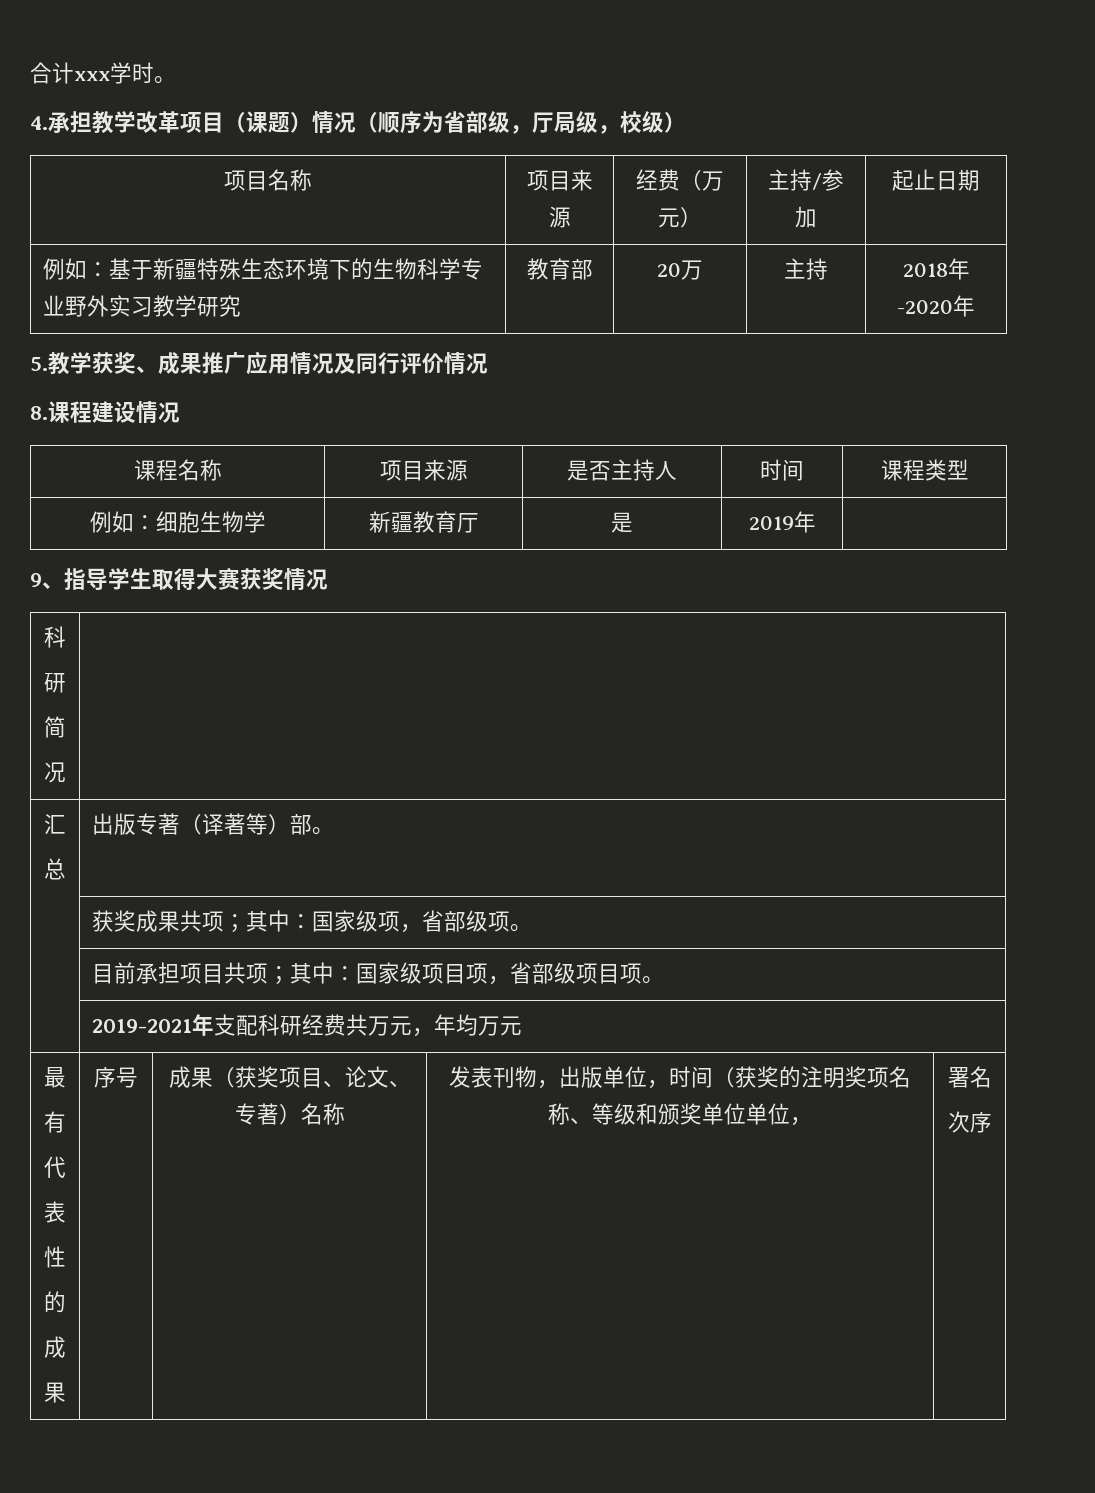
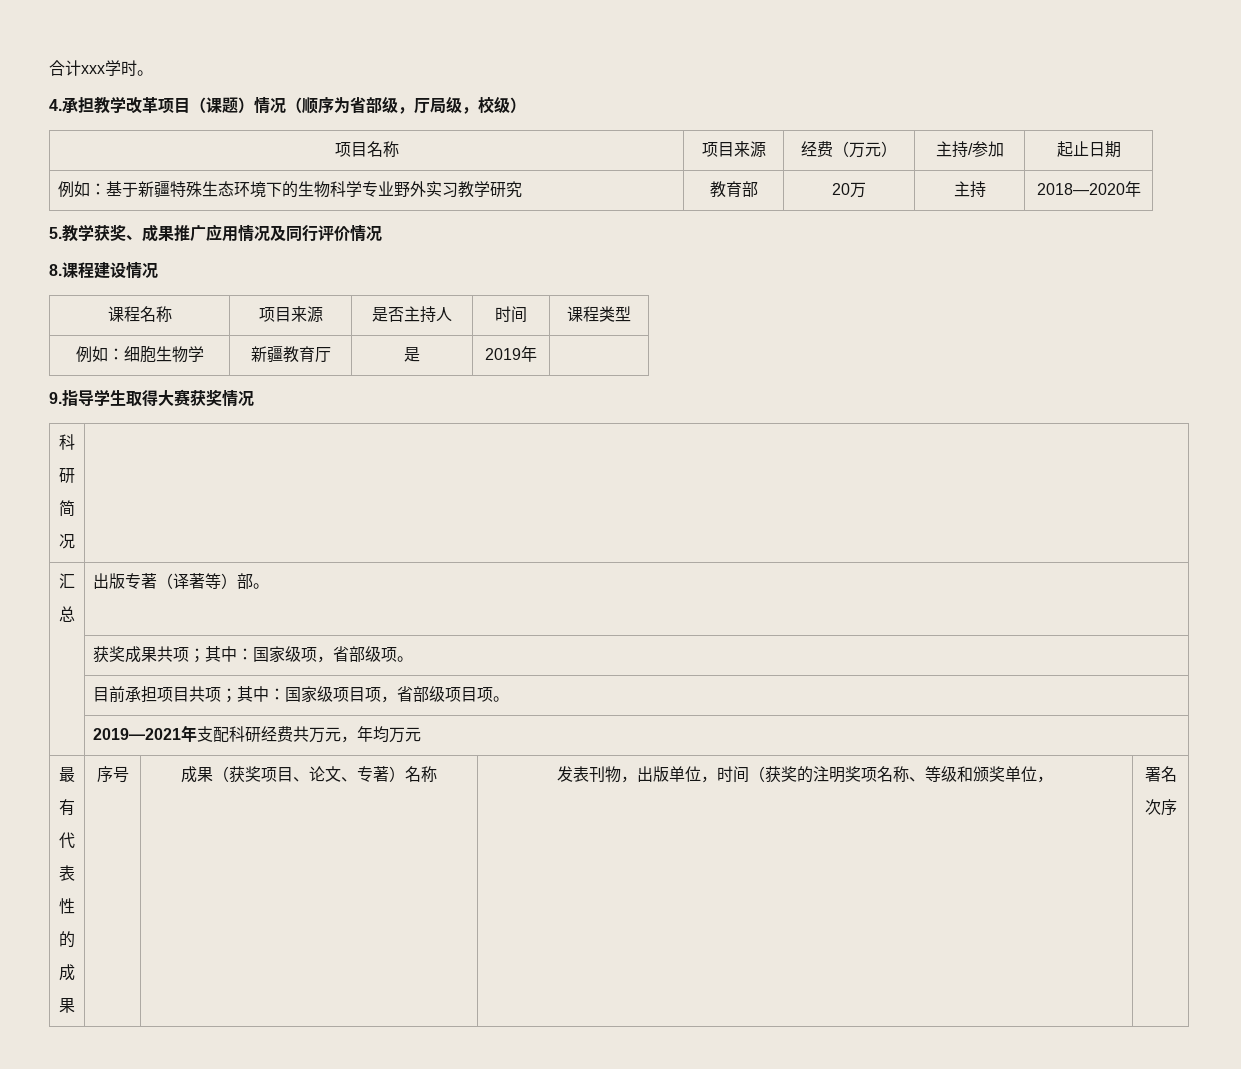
- 例如：基于新疆特殊生态环境下的生物科学专业野外实习教学研究 | 教育部 | 20万 | 主持 | 2018年-2020年
+ 例如：基于新疆特殊生态环境下的生物科学专业野外实习教学研究 | 教育部 | 20万 | 主持 | 2018—2020年
- 9、指导学生取得大赛获奖情况
+ 9.指导学生取得大赛获奖情况
- | 2019-2021年支配科研经费共万元，年均万元
+ | 2019—2021年支配科研经费共万元，年均万元
  最
  有
  代
  表
  性
  的
  成
- 果 | 序号 | 成果（获奖项目、论文、专著）名称 | 发表刊物，出版单位，时间（获奖的注明奖项名称、等级和颁奖单位单位， | 署名
+ 果 | 序号 | 成果（获奖项目、论文、专著）名称 | 发表刊物，出版单位，时间（获奖的注明奖项名称、等级和颁奖单位， | 署名

